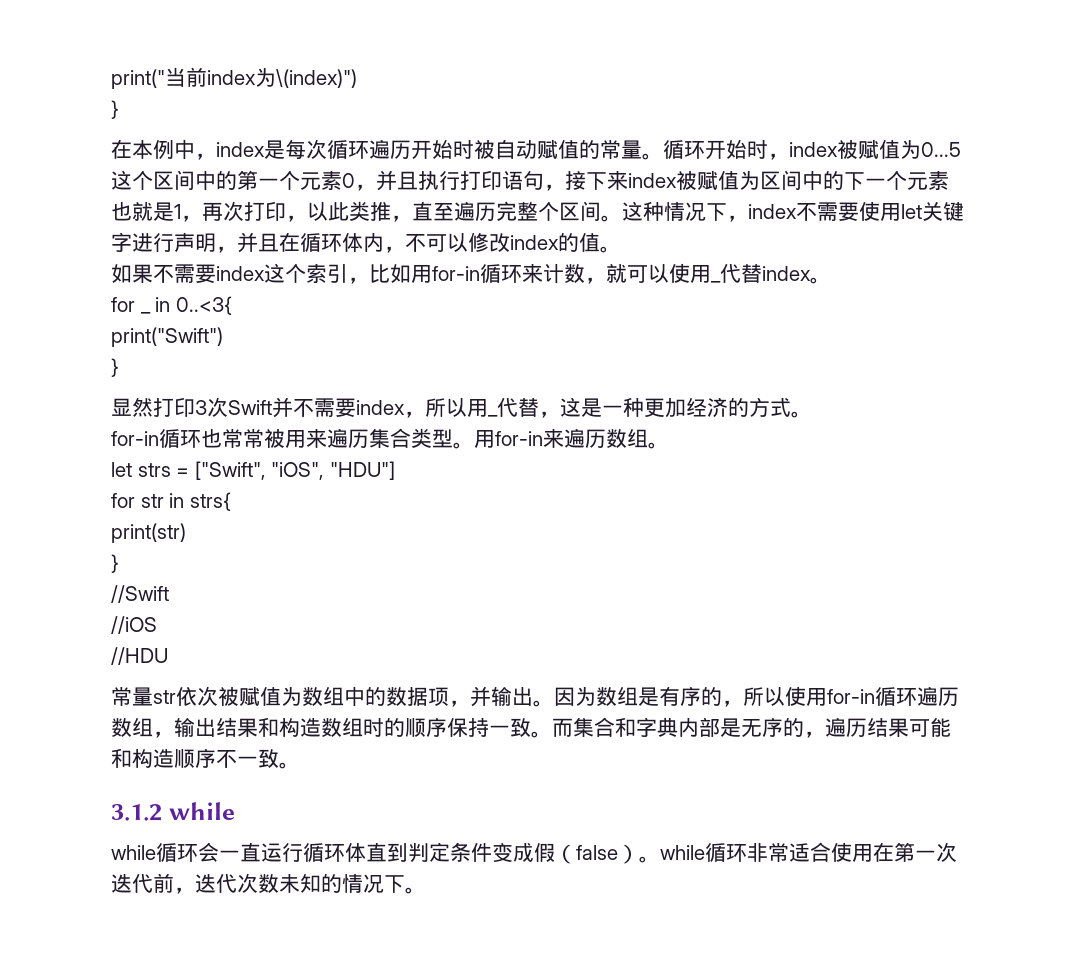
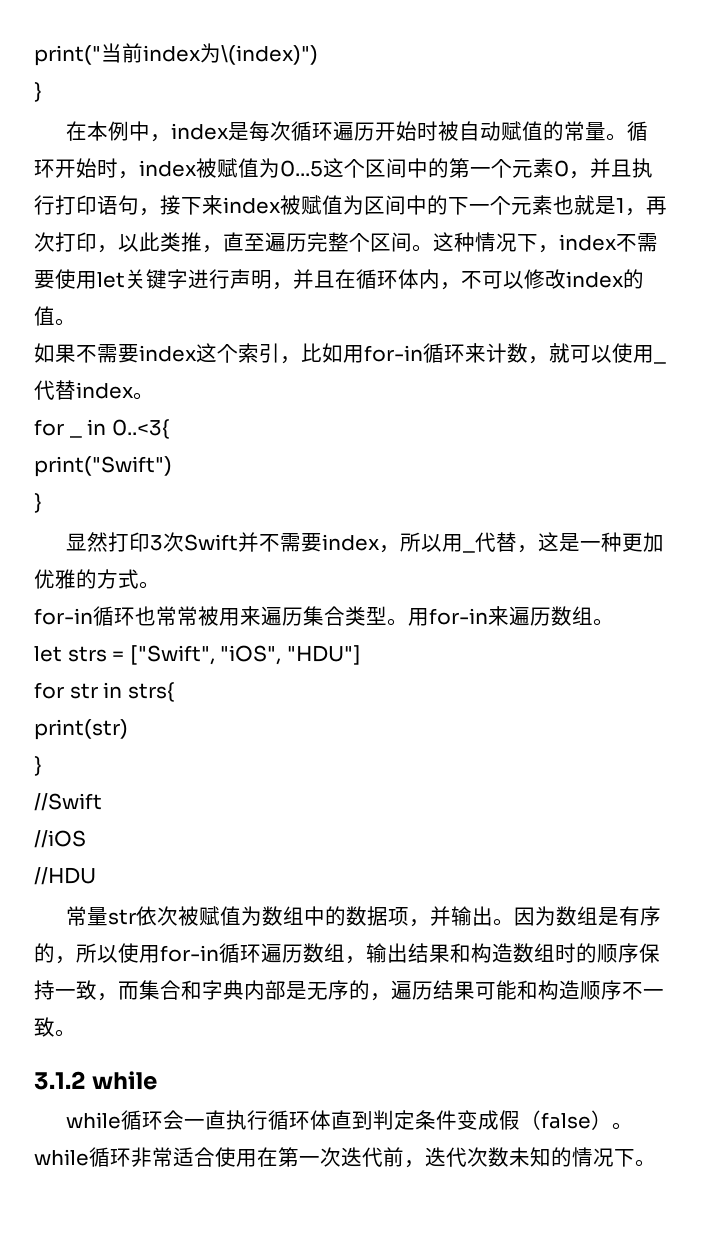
- 显然打印3次Swift并不需要index，所以用_代替，这是一种更加经济的方式。
+ 显然打印3次Swift并不需要index，所以用_代替，这是一种更加优雅的方式。
- 因为数组是有序的，所以使用for-in循环遍历数组，输出结果和构造数组时的顺序保持一致。而集合和字典内部是无序的，遍历结果可能和构造顺序不一致。
+ 因为数组是有序的，所以使用for-in循环遍历数组，输出结果和构造数组时的顺序保持一致，而集合和字典内部是无序的，遍历结果可能和构造顺序不一致。
- while循环会一直运行循环体直到判定条件变成假（false）。while循环非常适合使用在第一次迭代前，迭代次数未知的情况下。
+ while循环会一直执行循环体直到判定条件变成假（false）。while循环非常适合使用在第一次迭代前，迭代次数未知的情况下。

